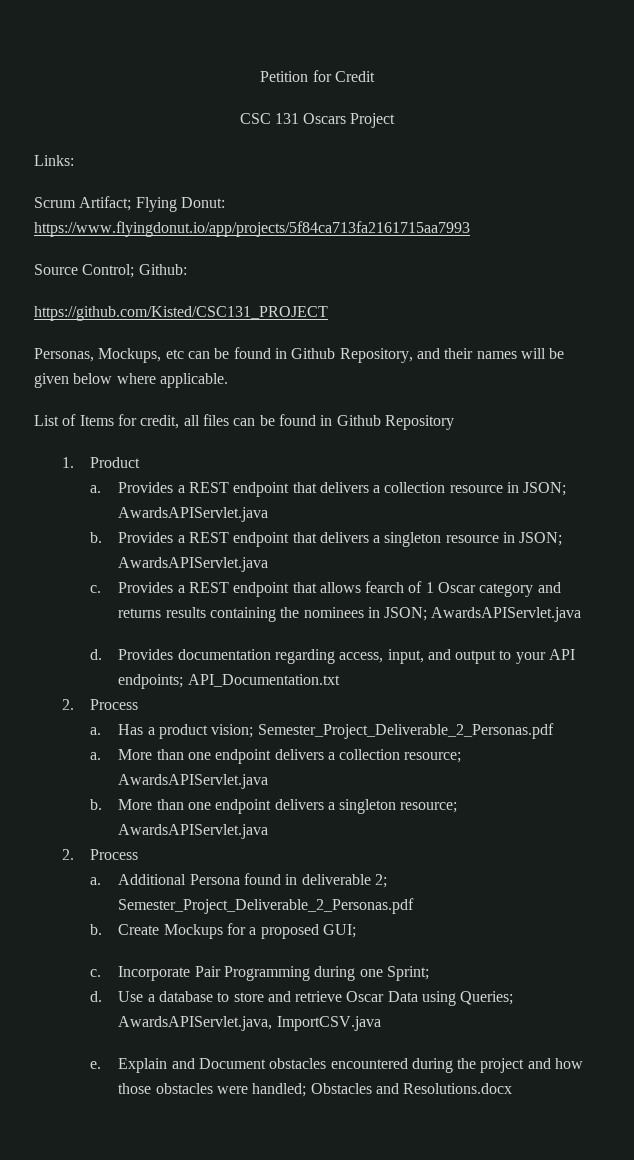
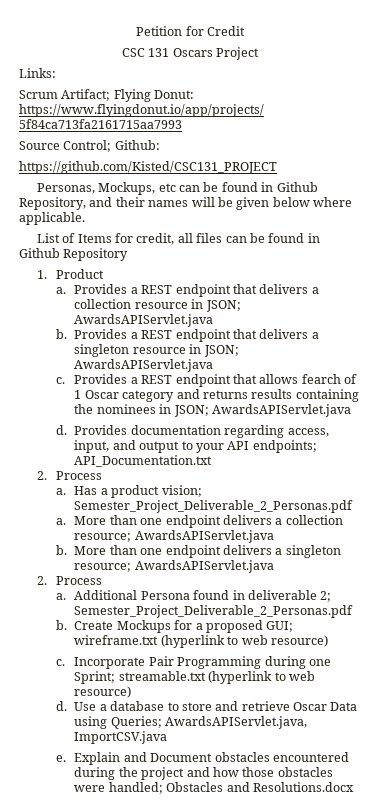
- Create Mockups for a proposed GUI;
+ Create Mockups for a proposed GUI; wireframe.txt (hyperlink to web resource)
- Incorporate Pair Programming during one Sprint;
+ Incorporate Pair Programming during one Sprint; streamable.txt (hyperlink to web resource)

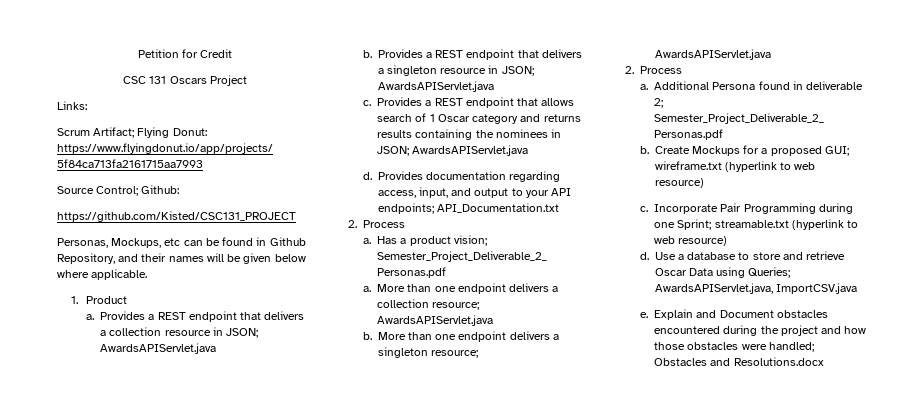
- List of Items for credit, all files can be found in Github Repository
- Provides a REST endpoint that allows fearch of 1 Oscar category and returns results containing the nominees in JSON; AwardsAPIServlet.java
+ Provides a REST endpoint that allows search of 1 Oscar category and returns results containing the nominees in JSON; AwardsAPIServlet.java

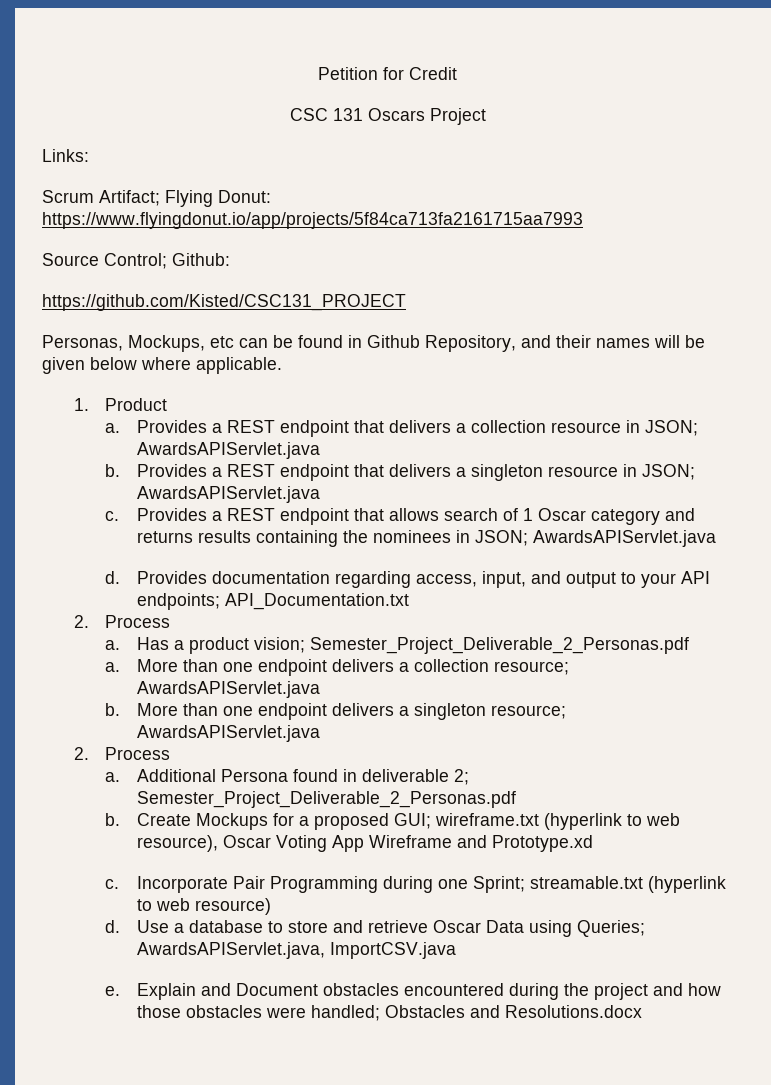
- Create Mockups for a proposed GUI; wireframe.txt (hyperlink to web resource)
+ Create Mockups for a proposed GUI; wireframe.txt (hyperlink to web resource), Oscar Voting App Wireframe and Prototype.xd

